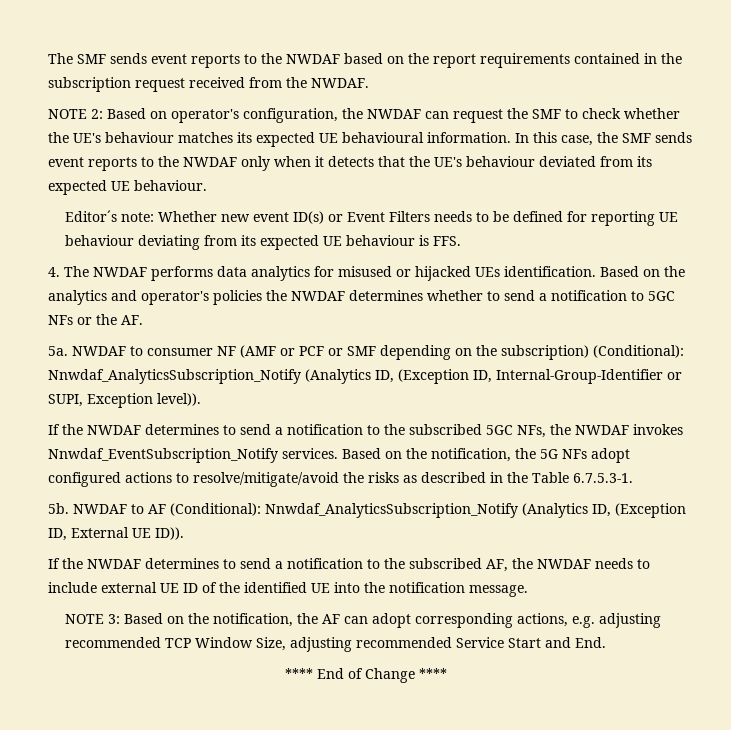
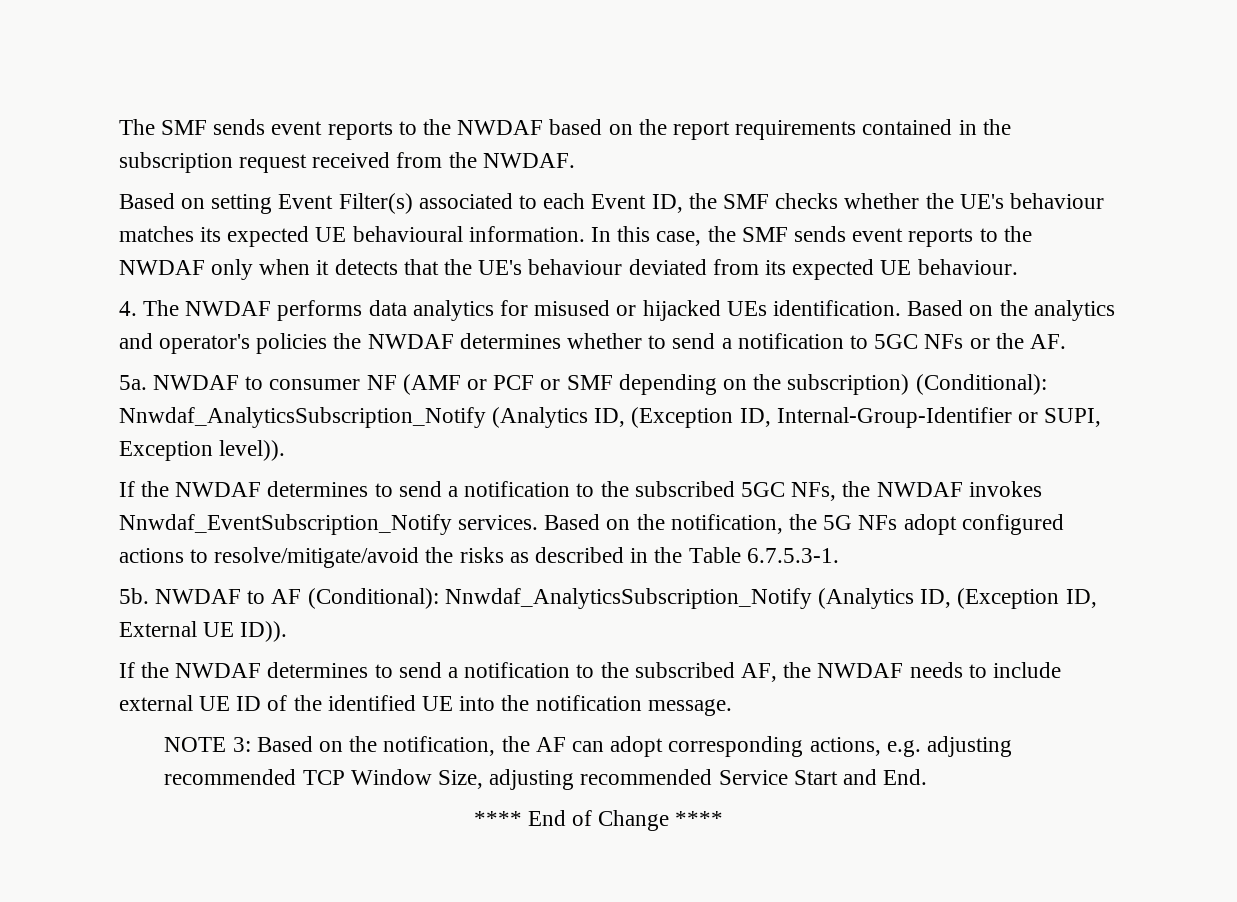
- NOTE 2: Based on operator's configuration, the NWDAF can request the SMF to check whether the UE's behaviour matches its expected UE behavioural information.
+ Based on setting Event Filter(s) associated to each Event ID, the SMF checks whether the UE's behaviour matches its expected UE behavioural information.
- Editor´s note: Whether new event ID(s) or Event Filters needs to be defined for reporting UE behaviour deviating from its expected UE behaviour is FFS.

